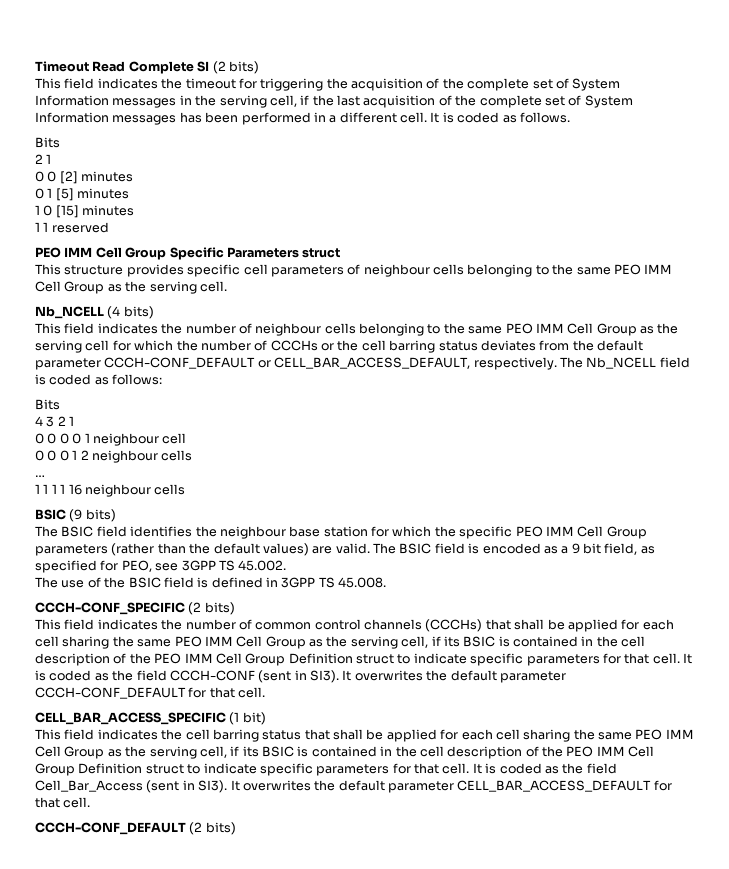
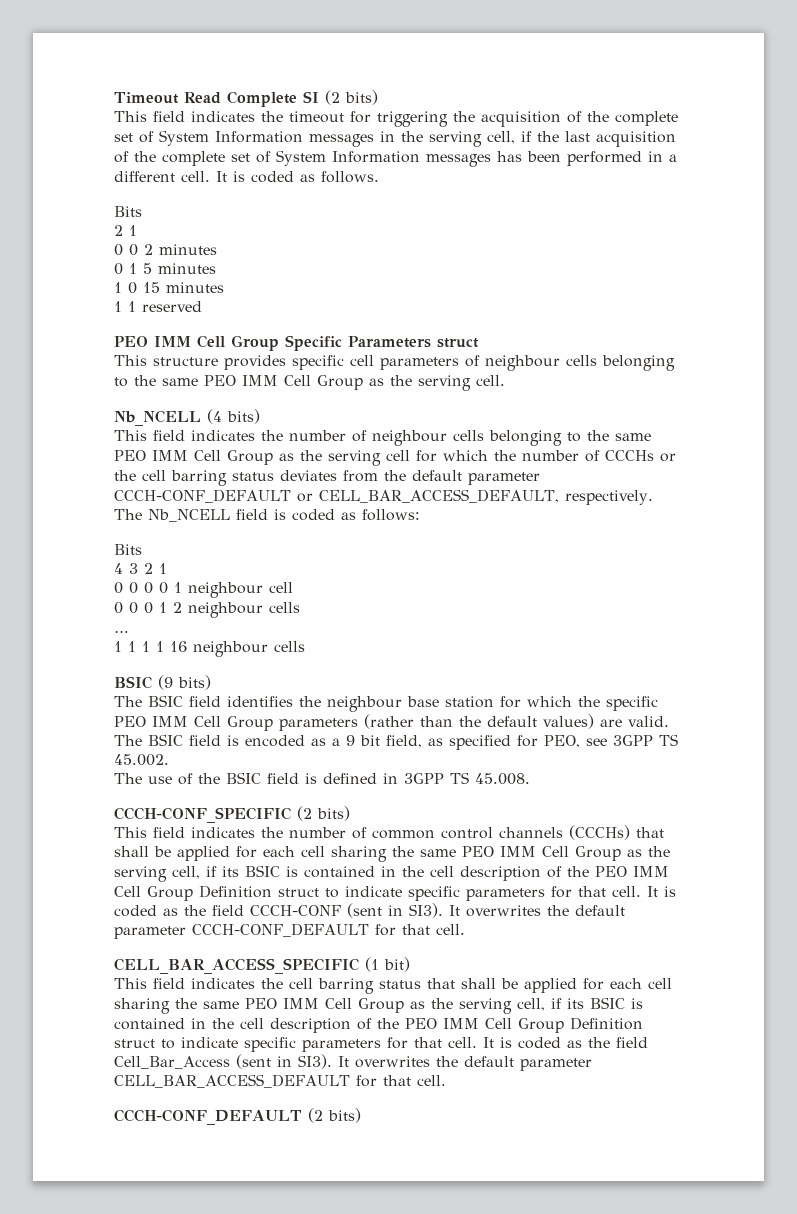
- 0 0 [2] minutes
+ 0 0 2 minutes
- 0 1 [5] minutes
+ 0 1 5 minutes
- 1 0 [15] minutes
+ 1 0 15 minutes

